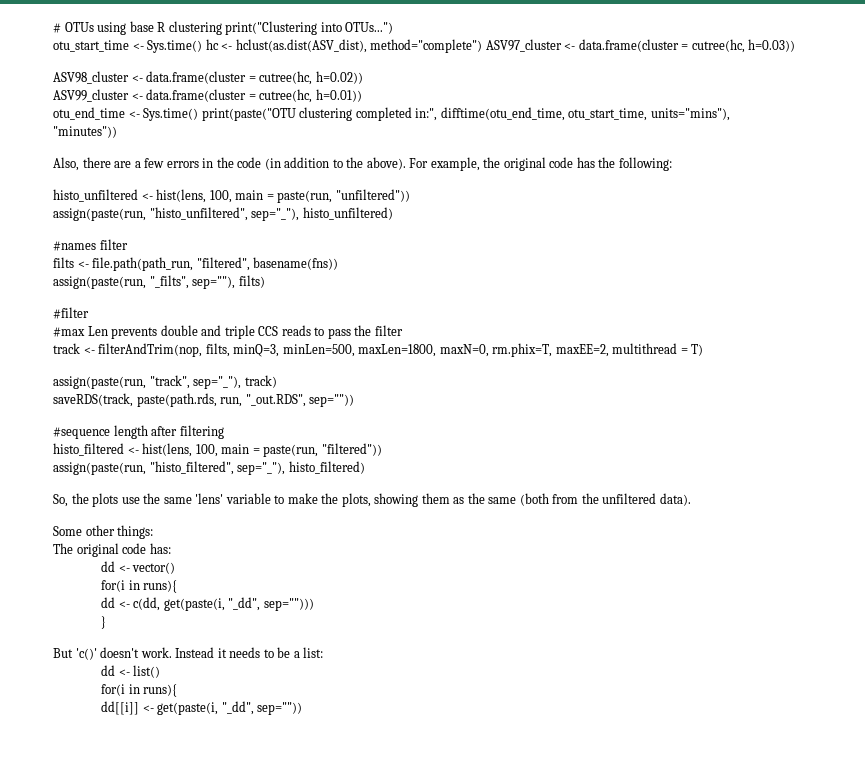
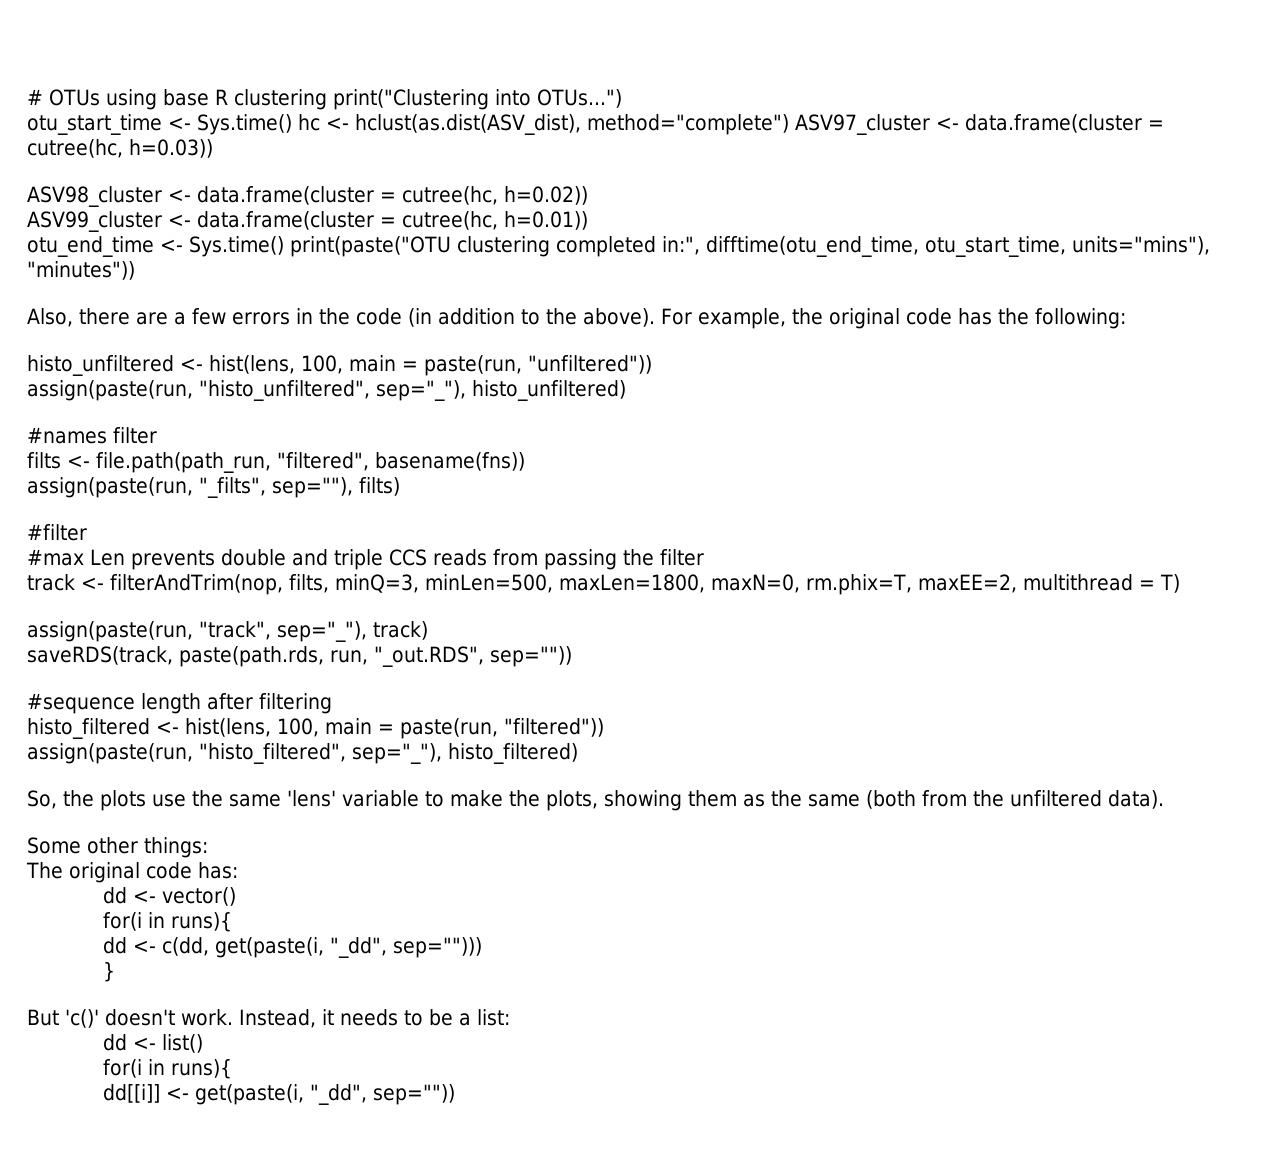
- #max Len prevents double and triple CCS reads to pass the filter
+ #max Len prevents double and triple CCS reads from passing the filter
- Instead it needs to be a list:
+ Instead, it needs to be a list:

